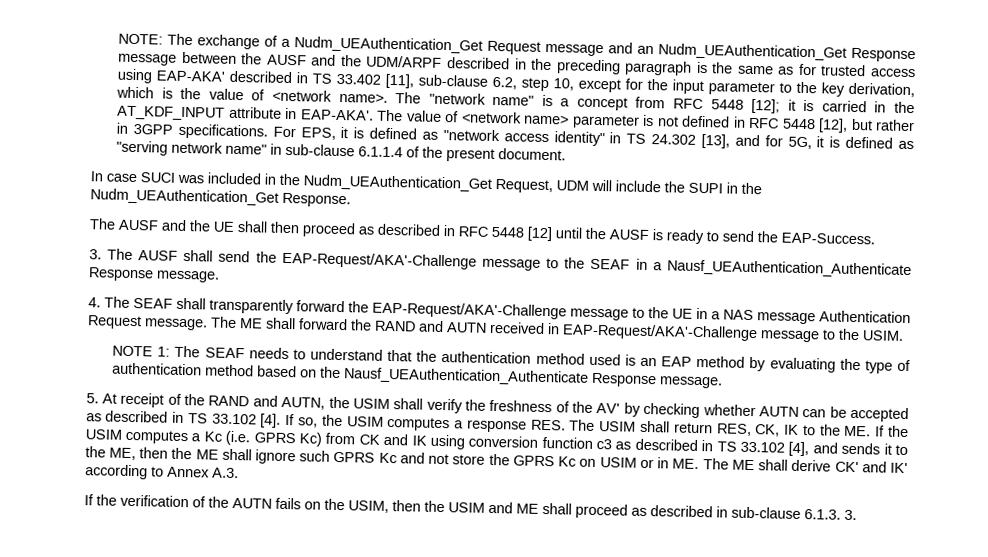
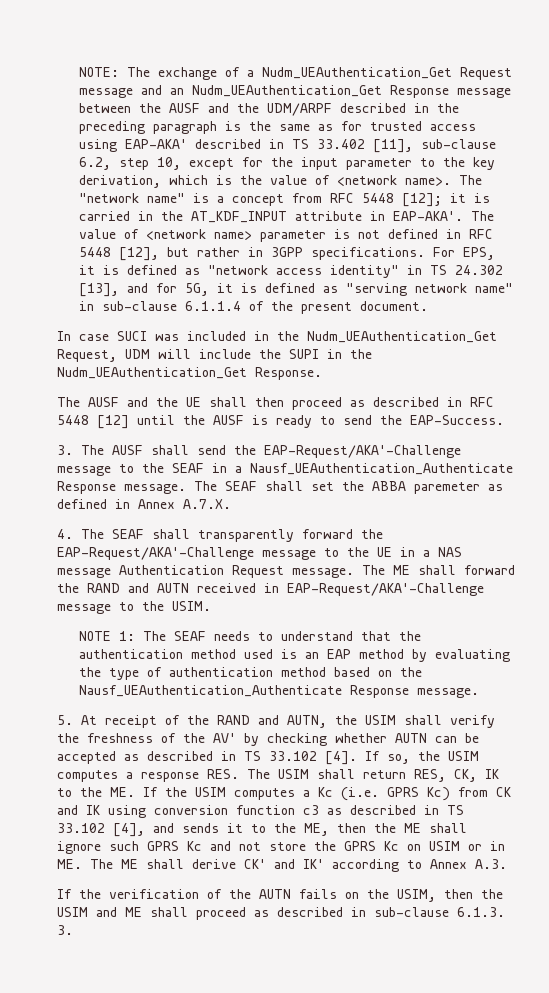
+ The SEAF shall set the ABBA paremeter as defined in Annex A.7.X.

